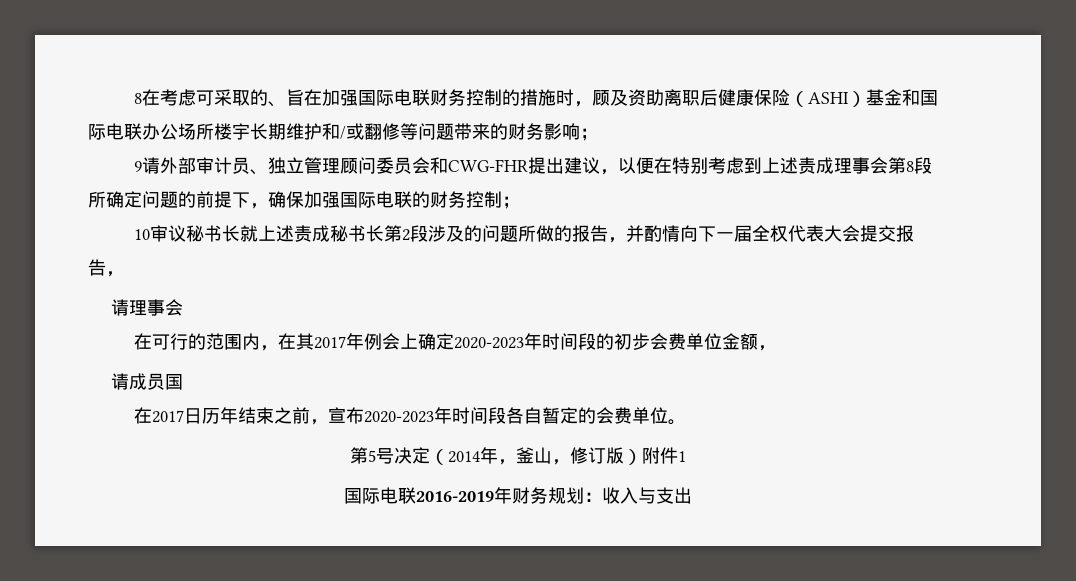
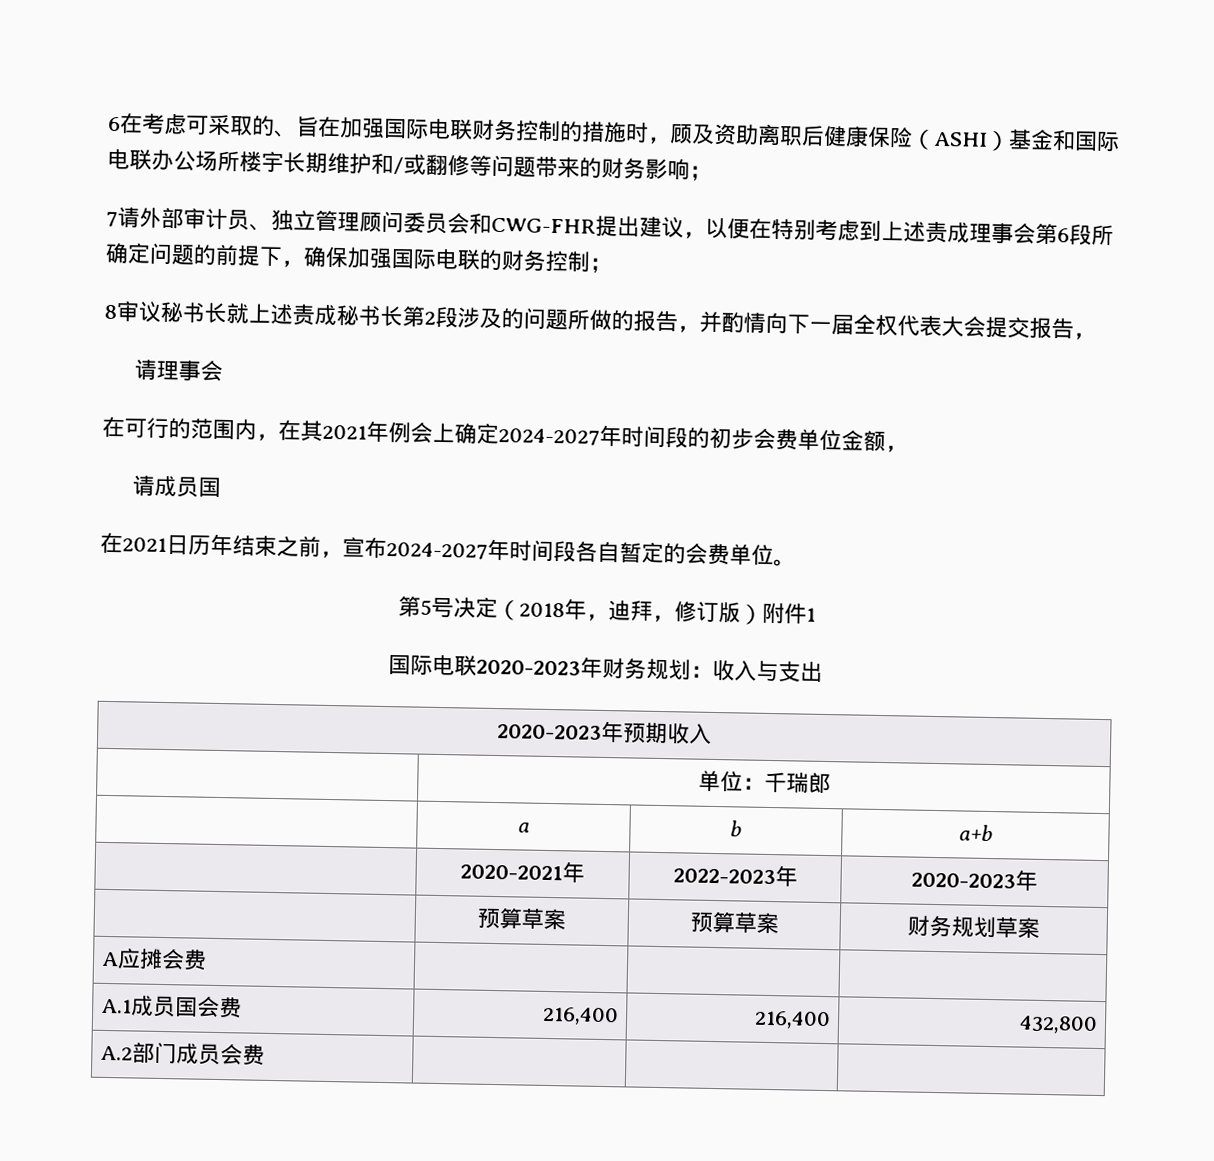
- 8在考虑可采取的、旨在加强国际电联财务控制的措施时，顾及资助离职后健康保险（ASHI）基金和国际电联办公场所楼宇长期维护和/或翻修等问题带来的财务影响；
+ 6在考虑可采取的、旨在加强国际电联财务控制的措施时，顾及资助离职后健康保险（ASHI）基金和国际电联办公场所楼宇长期维护和/或翻修等问题带来的财务影响；
- 9请外部审计员、独立管理顾问委员会和CWG-FHR提出建议，以便在特别考虑到上述责成理事会第8段所确定问题的前提下，确保加强国际电联的财务控制；
+ 7请外部审计员、独立管理顾问委员会和CWG-FHR提出建议，以便在特别考虑到上述责成理事会第6段所确定问题的前提下，确保加强国际电联的财务控制；
- 10审议秘书长就上述责成秘书长第2段涉及的问题所做的报告，并酌情向下一届全权代表大会提交报告，
+ 8审议秘书长就上述责成秘书长第2段涉及的问题所做的报告，并酌情向下一届全权代表大会提交报告，
- 在可行的范围内，在其2017年例会上确定2020-2023年时间段的初步会费单位金额，
+ 在可行的范围内，在其2021年例会上确定2024-2027年时间段的初步会费单位金额，
- 在2017日历年结束之前，宣布2020-2023年时间段各自暂定的会费单位。
+ 在2021日历年结束之前，宣布2024-2027年时间段各自暂定的会费单位。
- 第5号决定（2014年，釜山，修订版）附件1
+ 第5号决定（2018年，迪拜，修订版）附件1
- 国际电联2016-2019年财务规划：收入与支出
+ 国际电联2020-2023年财务规划：收入与支出
+ 2020-2023年预期收入
+ | 单位：千瑞郎
+ | a | b | a+b
+ | 2020-2021年 | 2022-2023年 | 2020-2023年
+ | 预算草案 | 预算草案 | 财务规划草案
+ A应摊会费 | | |
+ A.1成员国会费 | 216,400 | 216,400 | 432,800
+ A.2部门成员会费 | | |

